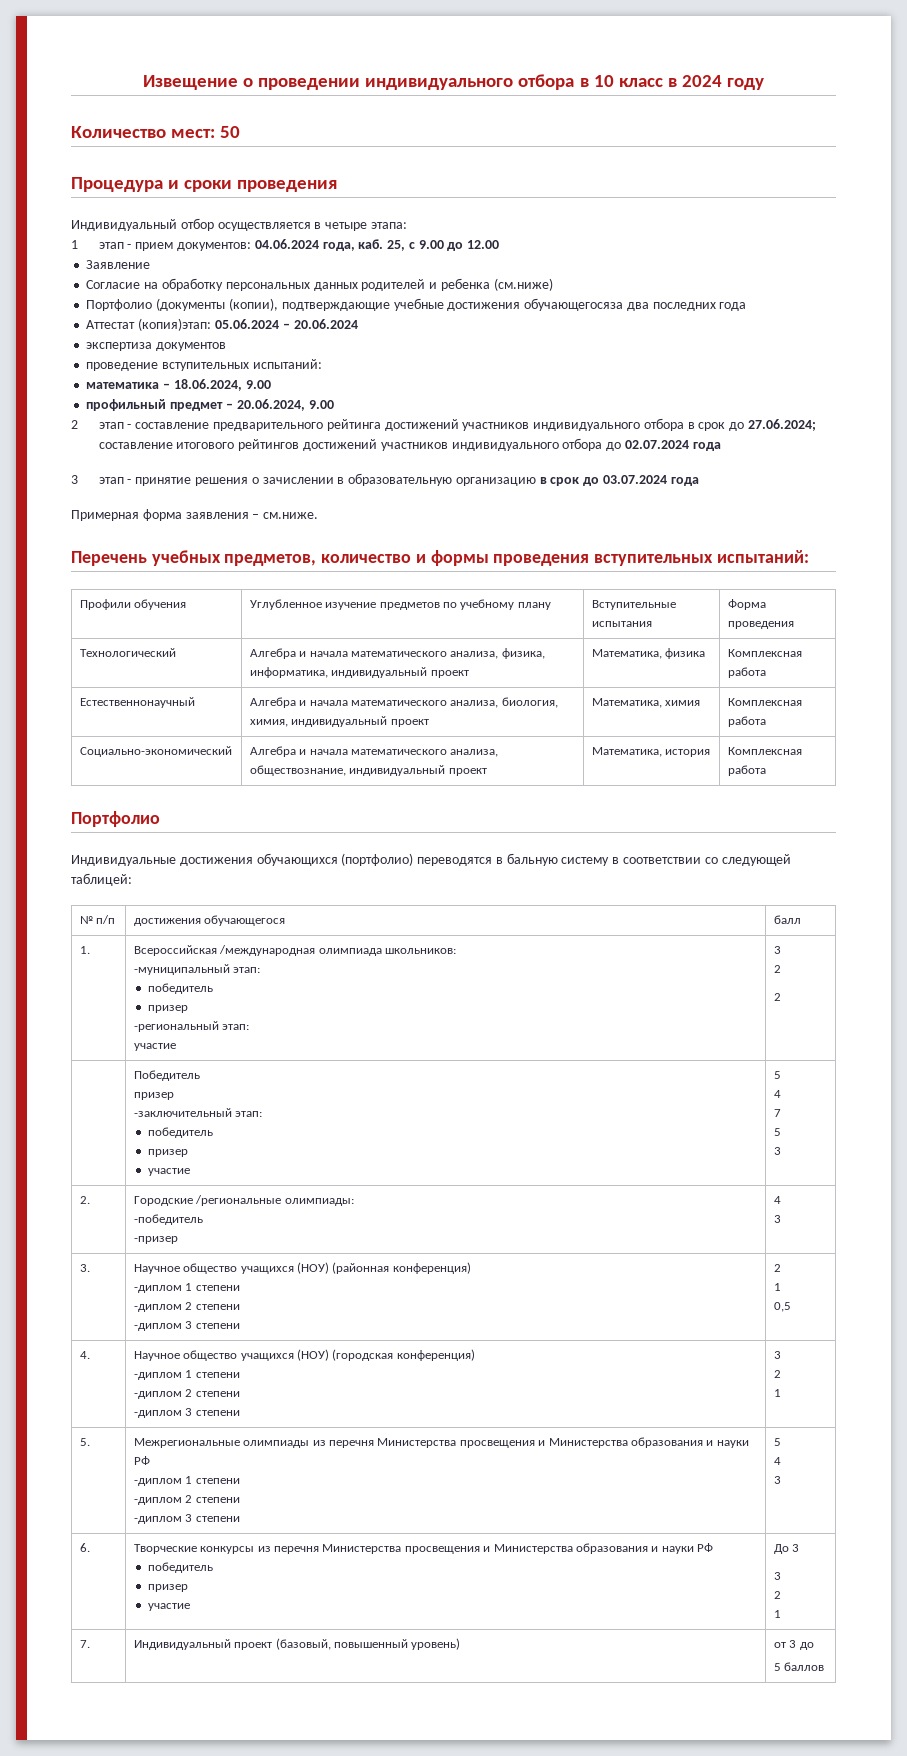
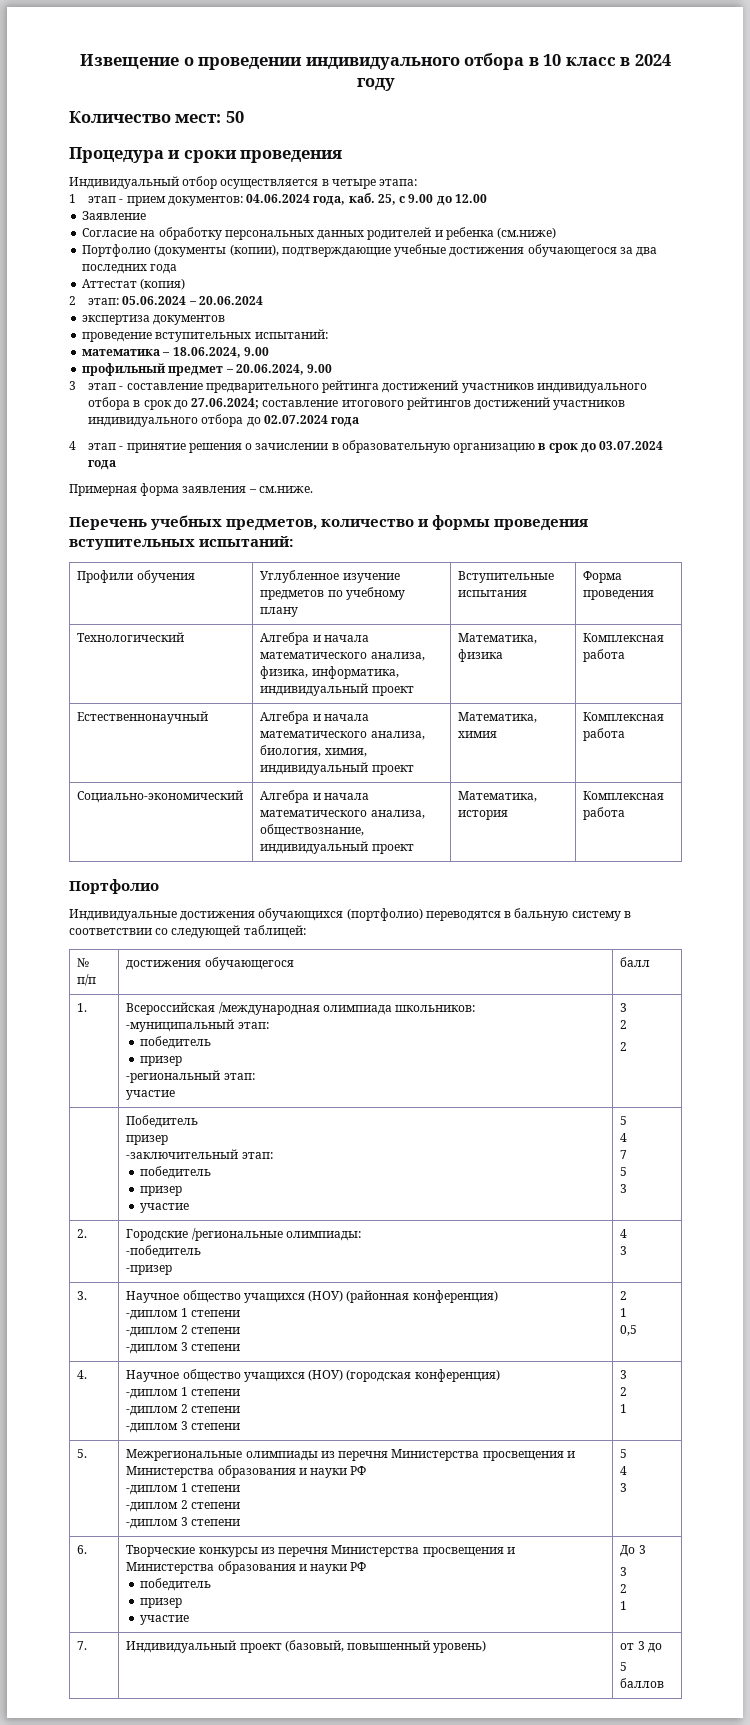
- Портфолио (документы (копии), подтверждающие учебные достижения обучающегосяза два последних года
+ Портфолио (документы (копии), подтверждающие учебные достижения обучающегося за два последних года
- Аттестат (копия)этап: 05.06.2024 – 20.06.2024
+ Аттестат (копия)
+ 2 этап: 05.06.2024 – 20.06.2024
- 2 этап - составление предварительного рейтинга достижений участников индивидуального отбора в срок до 27.06.2024; составление итогового рейтингов достижений участников индивидуального отбора до 02.07.2024 года
+ 3 этап - составление предварительного рейтинга достижений участников индивидуального отбора в срок до 27.06.2024; составление итогового рейтингов достижений участников индивидуального отбора до 02.07.2024 года
- 3 этап - принятие решения о зачислении в образовательную организацию в срок до 03.07.2024 года
+ 4 этап - принятие решения о зачислении в образовательную организацию в срок до 03.07.2024 года

